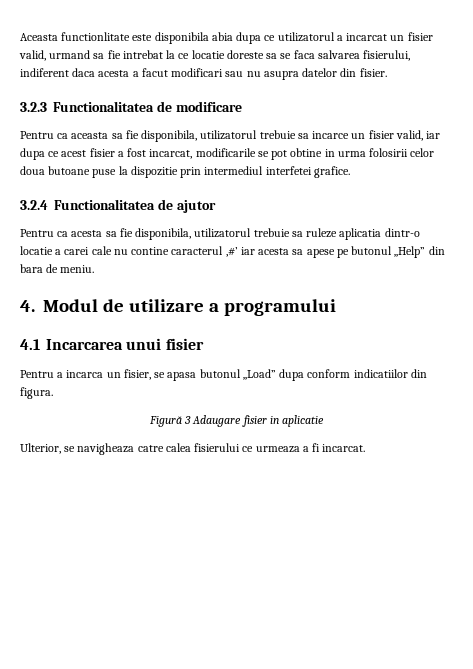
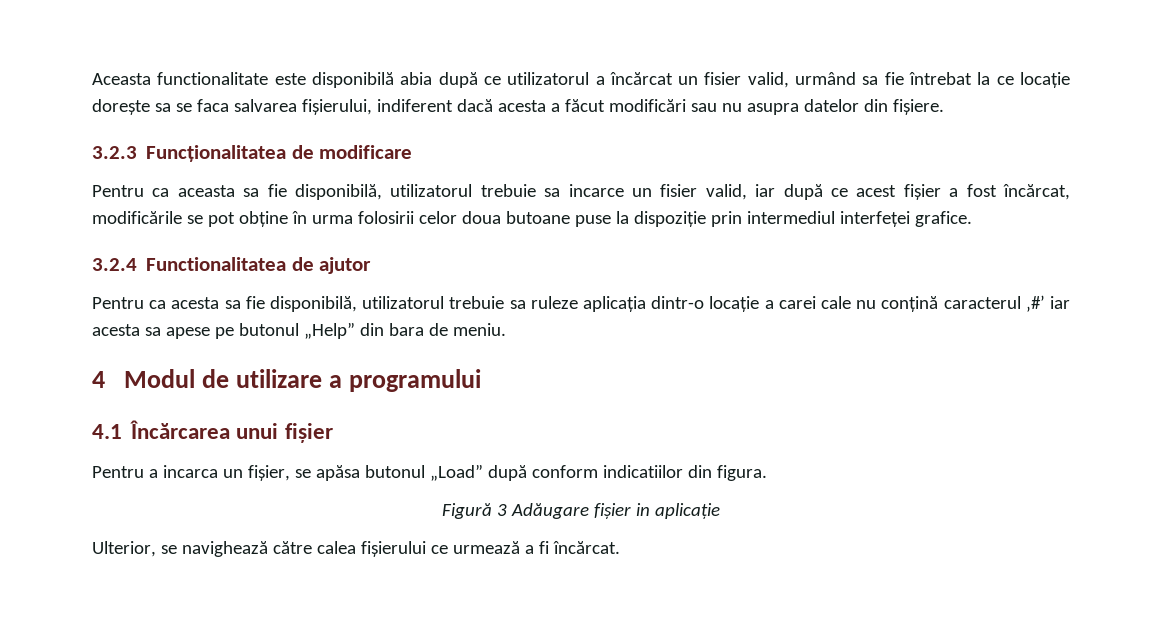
- Aceasta functionlitate este disponibila abia dupa ce utilizatorul a incarcat un fisier valid, urmand sa fie intrebat la ce locatie doreste sa se faca salvarea fisierului, indiferent daca acesta a facut modificari sau nu asupra datelor din fisier.
+ Aceasta functionalitate este disponibilă abia după ce utilizatorul a încărcat un fisier valid, urmând sa fie întrebat la ce locație dorește sa se faca salvarea fișierului, indiferent dacă acesta a făcut modificări sau nu asupra datelor din fișiere.
- 3.2.3 Functionalitatea de modificare
+ 3.2.3 Funcționalitatea de modificare
- Pentru ca aceasta sa fie disponibila, utilizatorul trebuie sa incarce un fisier valid, iar dupa ce acest fisier a fost incarcat, modificarile se pot obtine in urma folosirii celor doua butoane puse la dispozitie prin intermediul interfetei grafice.
+ Pentru ca aceasta sa fie disponibilă, utilizatorul trebuie sa incarce un fisier valid, iar după ce acest fișier a fost încărcat, modificările se pot obține în urma folosirii celor doua butoane puse la dispoziție prin intermediul interfeței grafice.
- Pentru ca acesta sa fie disponibila, utilizatorul trebuie sa ruleze aplicatia dintr-o locatie a carei cale nu contine caracterul ‚#’ iar acesta sa apese pe butonul „Help” din bara de meniu.
+ Pentru ca acesta sa fie disponibilă, utilizatorul trebuie sa ruleze aplicația dintr-o locație a carei cale nu conțină caracterul ‚#’ iar acesta sa apese pe butonul „Help” din bara de meniu.
- 4. Modul de utilizare a programului
+ 4 Modul de utilizare a programului
- 4.1 Incarcarea unui fisier
+ 4.1 Încărcarea unui fișier
- Pentru a incarca un fisier, se apasa butonul „Load” dupa conform indicatiilor din figura.
+ Pentru a incarca un fișier, se apăsa butonul „Load” după conform indicatiilor din figura.
- Figură 3 Adaugare fisier in aplicatie
- Ulterior, se navigheaza catre calea fisierului ce urmeaza a fi incarcat.
+ Figură 3 Adăugare fișier in aplicație
+ Ulterior, se navighează către calea fișierului ce urmează a fi încărcat.

